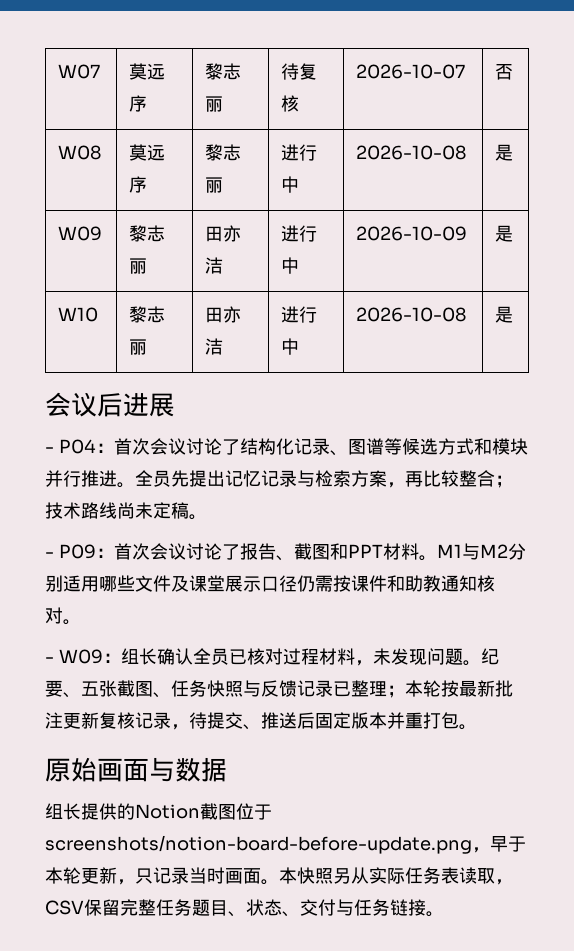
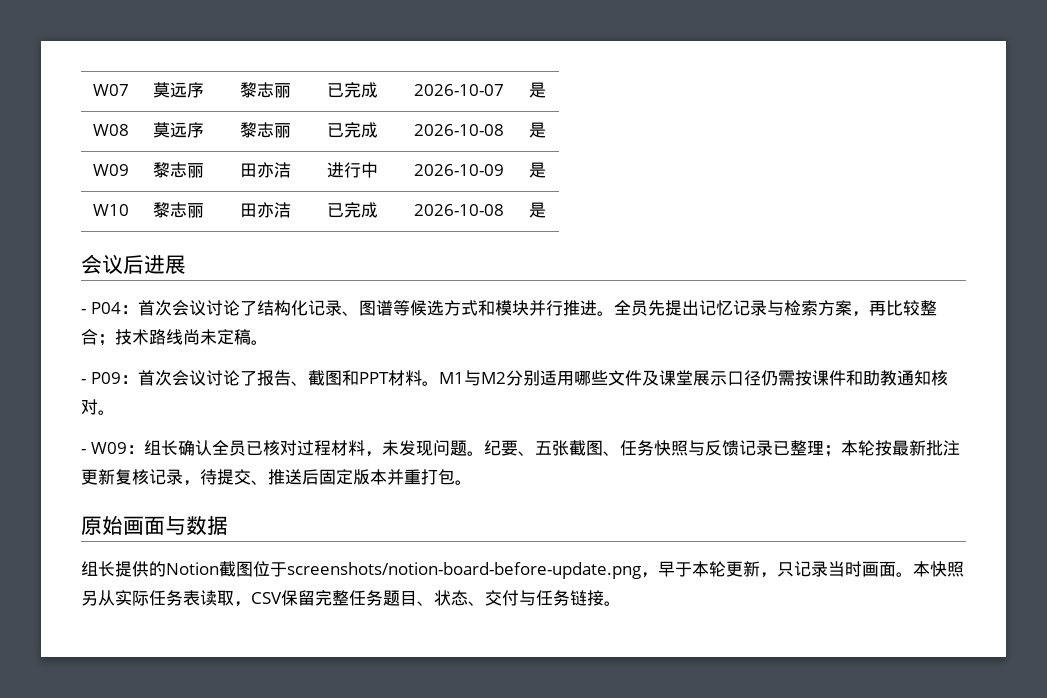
- W07 | 莫远序 | 黎志丽 | 待复核 | 2026-10-07 | 否
+ W07 | 莫远序 | 黎志丽 | 已完成 | 2026-10-07 | 是
- W08 | 莫远序 | 黎志丽 | 进行中 | 2026-10-08 | 是
+ W08 | 莫远序 | 黎志丽 | 已完成 | 2026-10-08 | 是
- W10 | 黎志丽 | 田亦洁 | 进行中 | 2026-10-08 | 是
+ W10 | 黎志丽 | 田亦洁 | 已完成 | 2026-10-08 | 是

